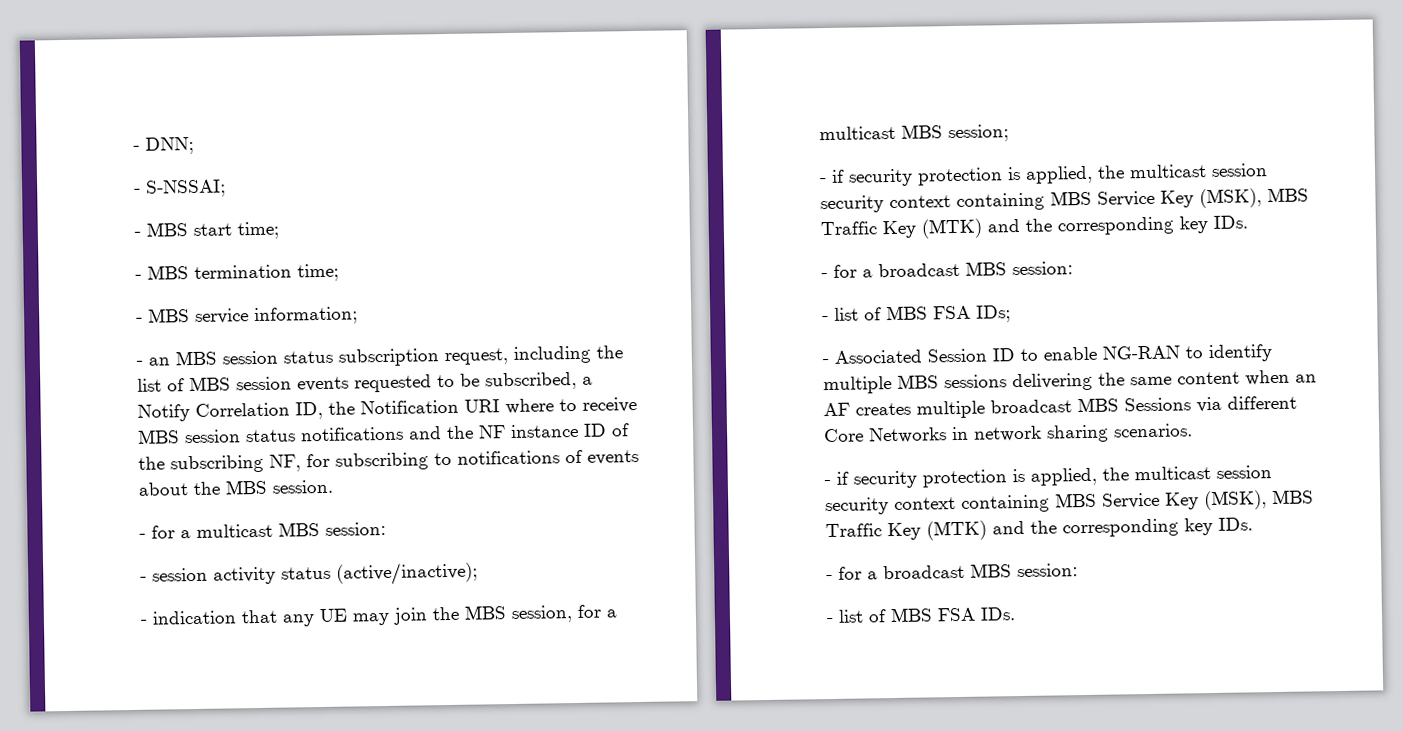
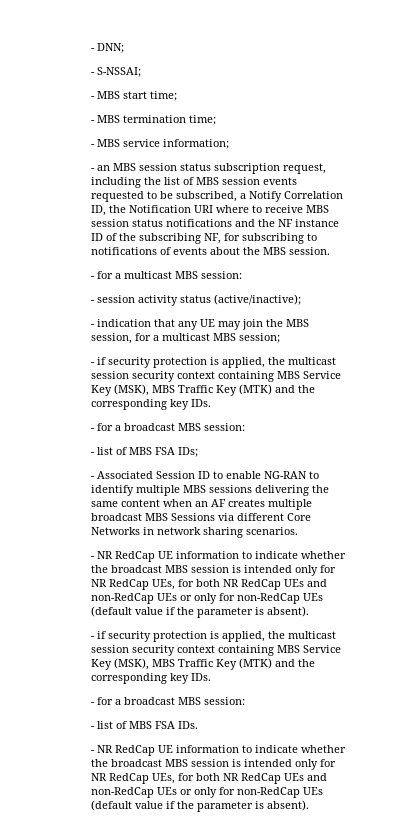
  - Associated Session ID to enable NG-RAN to identify multiple MBS sessions delivering the same content when an AF creates multiple broadcast MBS Sessions via different Core Networks in network sharing scenarios.
+ - NR RedCap UE information to indicate whether the broadcast MBS session is intended only for NR RedCap UEs, for both NR RedCap UEs and non-RedCap UEs or only for non-RedCap UEs (default value if the parameter is absent).
  - list of MBS FSA IDs.
+ - NR RedCap UE information to indicate whether the broadcast MBS session is intended only for NR RedCap UEs, for both NR RedCap UEs and non-RedCap UEs or only for non-RedCap UEs (default value if the parameter is absent).

